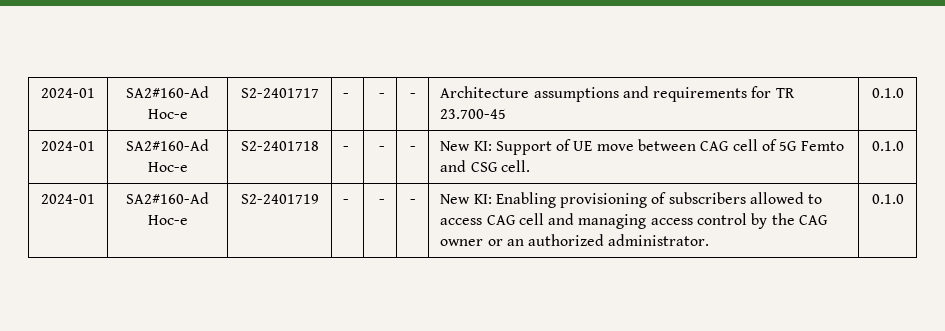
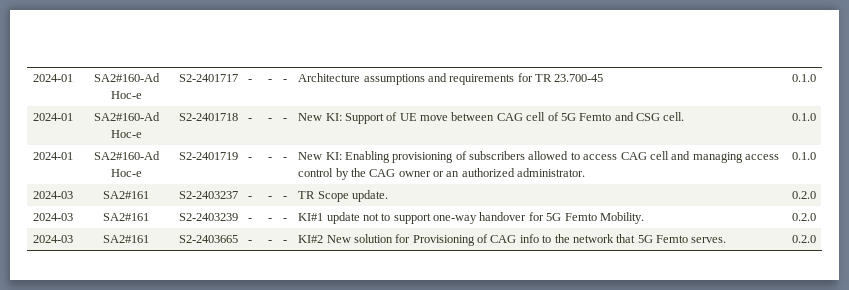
+ 2024-03 | SA2#161 | S2-2403237 | - | - | - | TR Scope update. | 0.2.0
+ 2024-03 | SA2#161 | S2-2403239 | - | - | - | KI#1 update not to support one-way handover for 5G Femto Mobility. | 0.2.0
+ 2024-03 | SA2#161 | S2-2403665 | - | - | - | KI#2 New solution for Provisioning of CAG info to the network that 5G Femto serves. | 0.2.0

